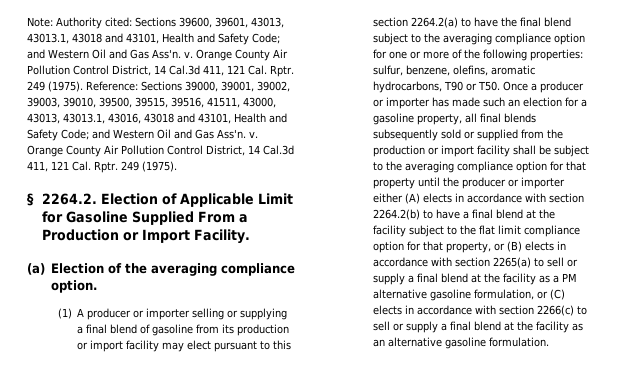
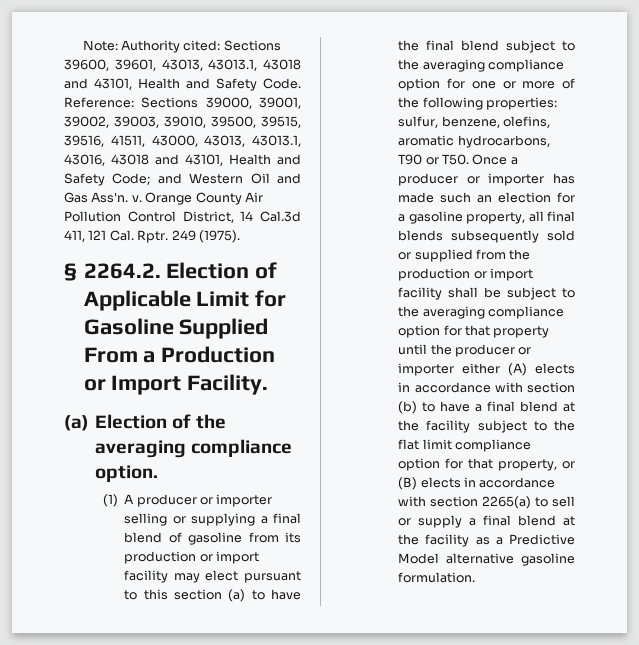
- Note: Authority cited: Sections 39600, 39601, 43013, 43013.1, 43018 and 43101, Health and Safety Code; and Western Oil and Gas Ass'n. v. Orange County Air Pollution Control District, 14 Cal.3d 411, 121 Cal. Rptr. 249 (1975).
+ Note: Authority cited: Sections 39600, 39601, 43013, 43013.1, 43018 and 43101, Health and Safety Code.
- (1) A producer or importer selling or supplying a final blend of gasoline from its production or import facility may elect pursuant to this section 2264.2(a) to have the final blend subject to the averaging compliance option for one or more of the following properties:
+ (1) A producer or importer selling or supplying a final blend of gasoline from its production or import facility may elect pursuant to this section (a) to have the final blend subject to the averaging compliance option for one or more of the following properties:
- sulfur, benzene, olefins, aromatic hydrocarbons, T90 or T50. Once a producer or importer has made such an election for a gasoline property, all final blends subsequently sold or supplied from the production or import facility shall be subject to the averaging compliance option for that property until the producer or importer either (A) elects in accordance with section 2264.2(b) to have a final blend at the facility subject to the flat limit compliance option for that property, or (B) elects in accordance with section 2265(a) to sell or supply a final blend at the facility as a PM alternative gasoline formulation, or (C) elects in accordance with section 2266(c) to sell or supply a final blend at the facility as an alternative gasoline formulation.
+ sulfur, benzene, olefins, aromatic hydrocarbons, T90 or T50. Once a producer or importer has made such an election for a gasoline property, all final blends subsequently sold or supplied from the production or import facility shall be subject to the averaging compliance option for that property until the producer or importer either (A) elects in accordance with section (b) to have a final blend at the facility subject to the flat limit compliance option for that property, or (B) elects in accordance with section 2265(a) to sell or supply a final blend at the facility as a Predictive Model alternative gasoline formulation.

